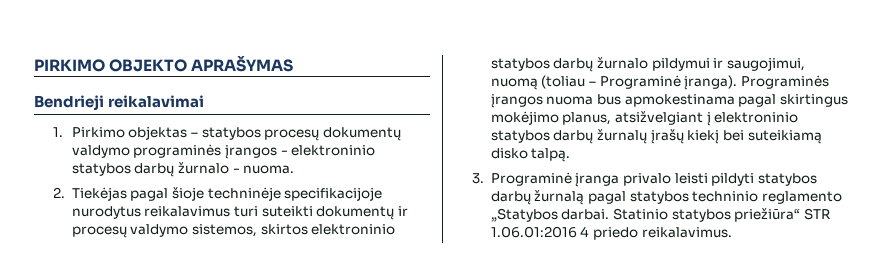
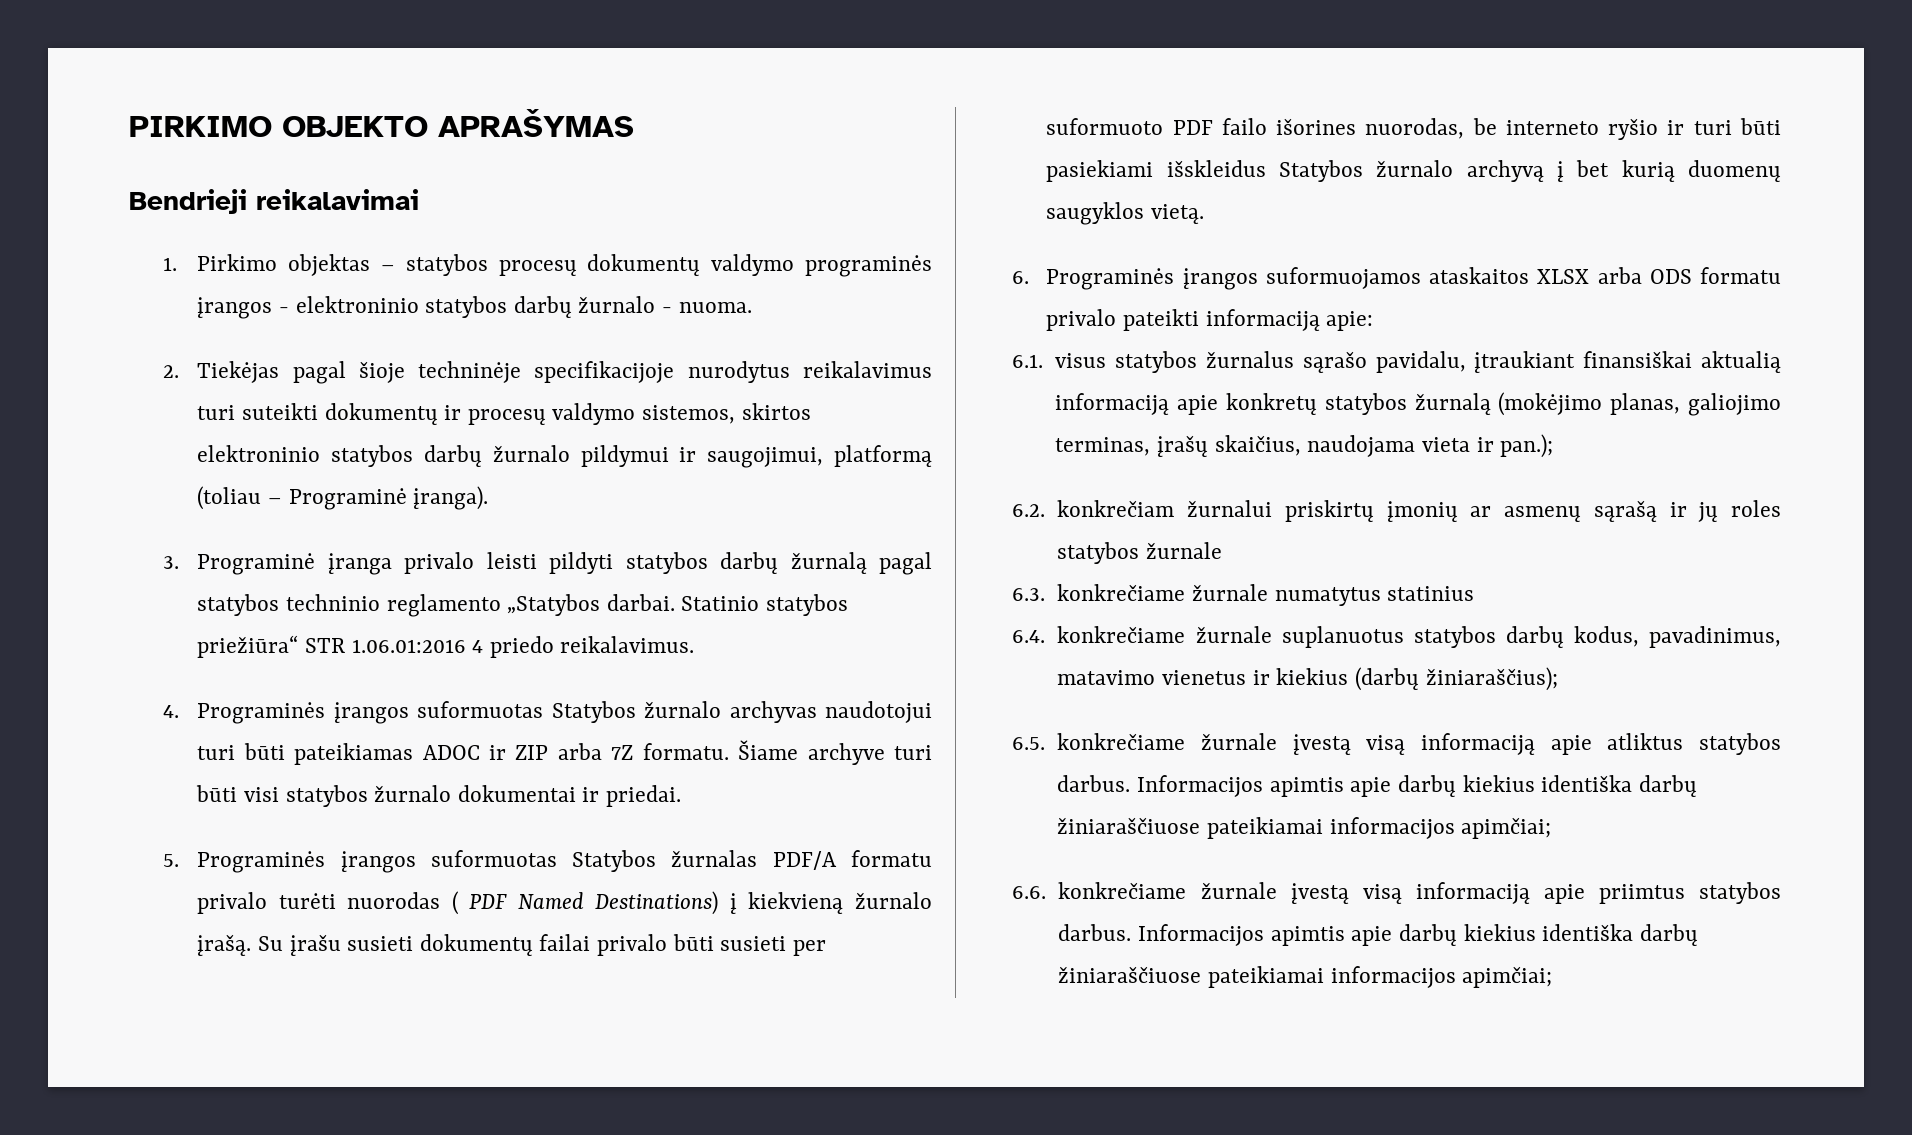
- 2. Tiekėjas pagal šioje techninėje specifikacijoje nurodytus reikalavimus turi suteikti dokumentų ir procesų valdymo sistemos, skirtos elektroninio statybos darbų žurnalo pildymui ir saugojimui, nuomą (toliau – Programinė įranga). Programinės įrangos nuoma bus apmokestinama pagal skirtingus mokėjimo planus, atsižvelgiant į elektroninio statybos darbų žurnalų įrašų kiekį bei suteikiamą disko talpą.
+ 2. Tiekėjas pagal šioje techninėje specifikacijoje nurodytus reikalavimus turi suteikti dokumentų ir procesų valdymo sistemos, skirtos elektroninio statybos darbų žurnalo pildymui ir saugojimui, platformą (toliau – Programinė įranga).
+ 4. Programinės įrangos suformuotas Statybos žurnalo archyvas naudotojui turi būti pateikiamas ADOC ir ZIP arba 7Z formatu. Šiame archyve turi būti visi statybos žurnalo dokumentai ir priedai.
+ 5. Programinės įrangos suformuotas Statybos žurnalas PDF/A formatu privalo turėti nuorodas ( PDF Named Destinations) į kiekvieną žurnalo įrašą. Su įrašu susieti dokumentų failai privalo būti susieti per suformuoto PDF failo išorines nuorodas, be interneto ryšio ir turi būti pasiekiami išskleidus Statybos žurnalo archyvą į bet kurią duomenų saugyklos vietą.
+ 6. Programinės įrangos suformuojamos ataskaitos XLSX arba ODS formatu privalo pateikti informaciją apie:
+ 6.1. visus statybos žurnalus sąrašo pavidalu, įtraukiant finansiškai aktualią informaciją apie konkretų statybos žurnalą (mokėjimo planas, galiojimo terminas, įrašų skaičius, naudojama vieta ir pan.);
+ 6.2. konkrečiam žurnalui priskirtų įmonių ar asmenų sąrašą ir jų roles statybos žurnale
+ 6.3. konkrečiame žurnale numatytus statinius
+ 6.4. konkrečiame žurnale suplanuotus statybos darbų kodus, pavadinimus, matavimo vienetus ir kiekius (darbų žiniaraščius);
+ 6.5. konkrečiame žurnale įvestą visą informaciją apie atliktus statybos darbus. Informacijos apimtis apie darbų kiekius identiška darbų žiniaraščiuose pateikiamai informacijos apimčiai;
+ 6.6. konkrečiame žurnale įvestą visą informaciją apie priimtus statybos darbus. Informacijos apimtis apie darbų kiekius identiška darbų žiniaraščiuose pateikiamai informacijos apimčiai;

